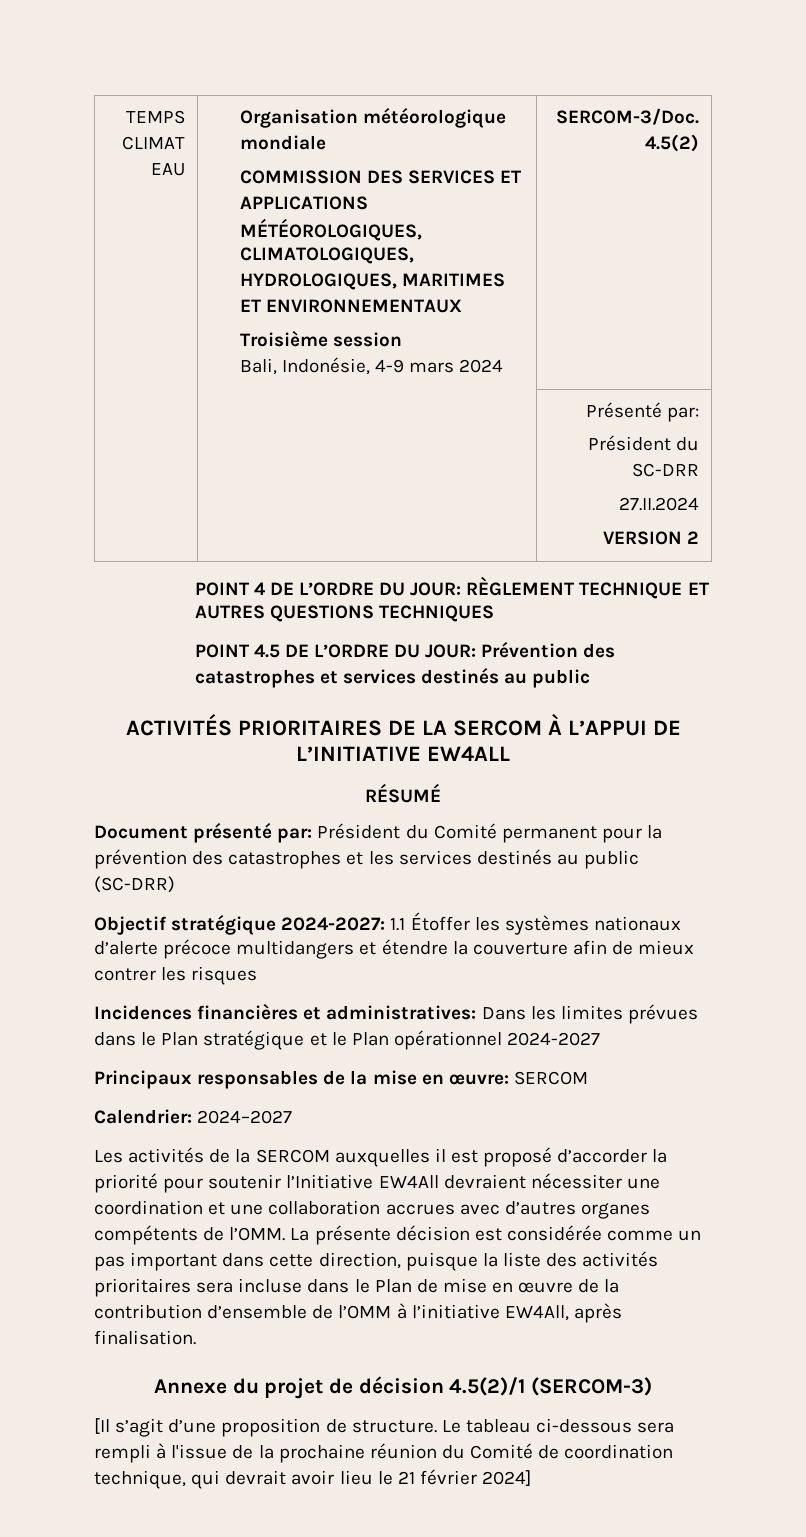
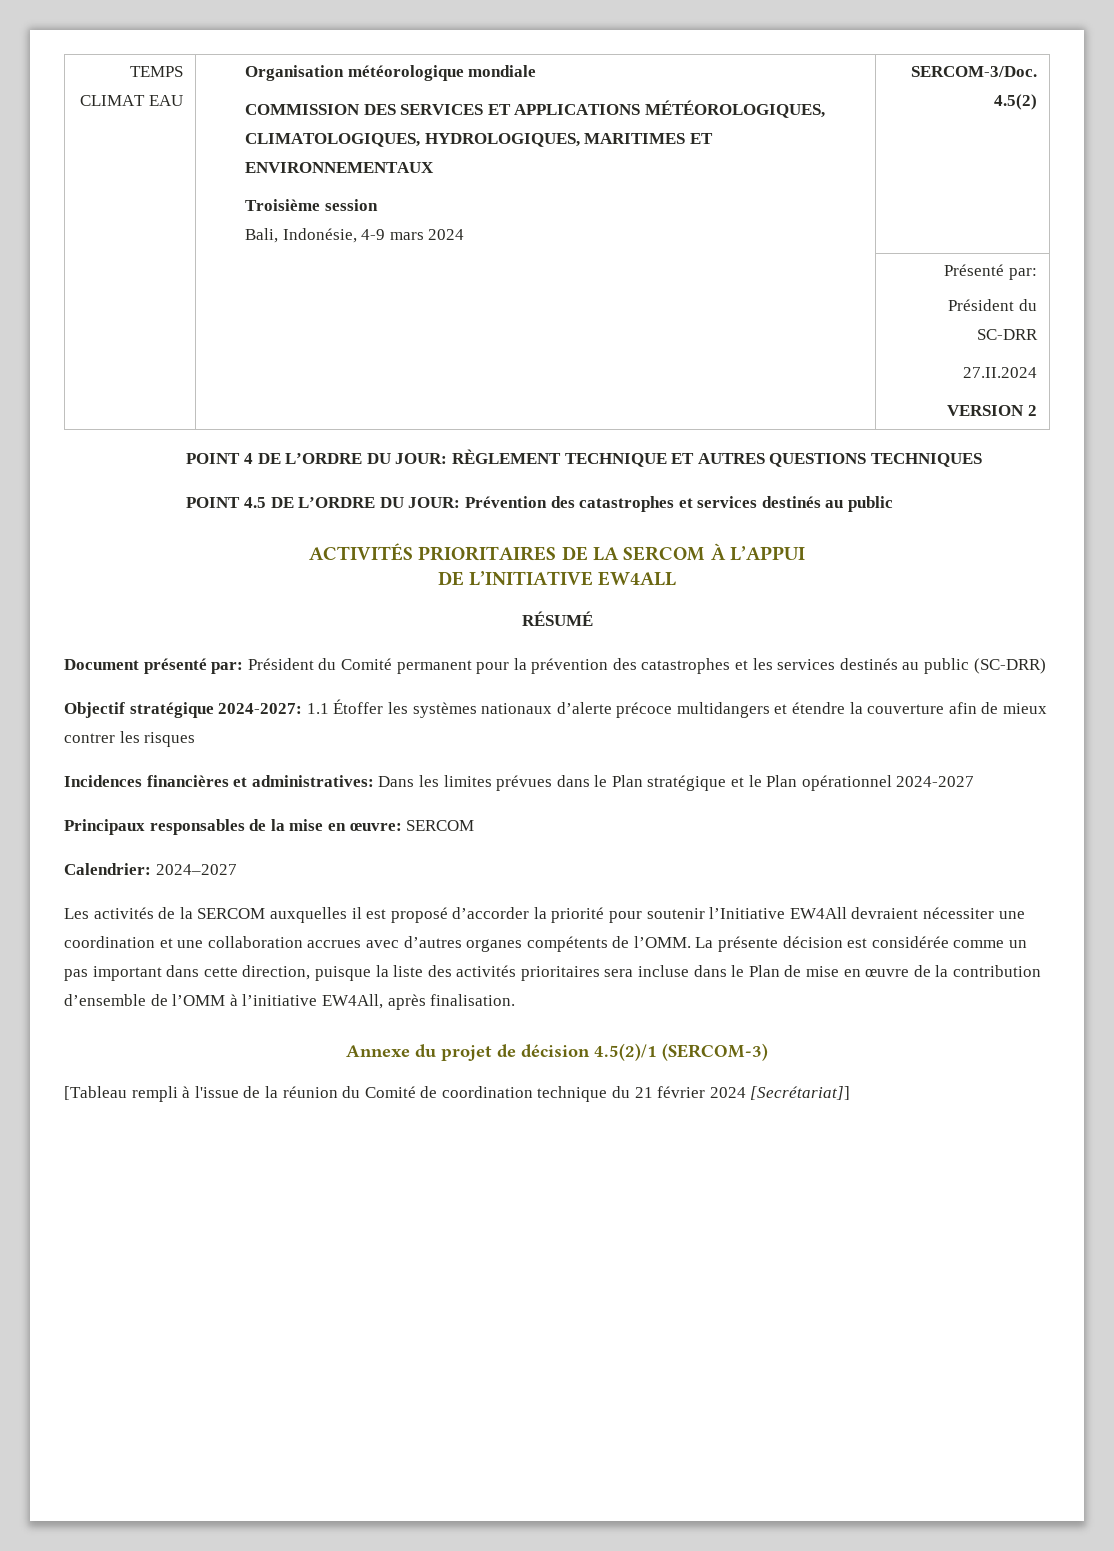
- ACTIVITÉS PRIORITAIRES DE LA SERCOM À L’APPUI DE L’INITIATIVE EW4ALL
+ ACTIVITÉS PRIORITAIRES DE LA SERCOM À L’APPUI
+ DE L’INITIATIVE EW4ALL
- [Il s’agit d’une proposition de structure. Le tableau ci-dessous sera rempli à l'issue de la prochaine réunion du Comité de coordination technique, qui devrait avoir lieu le 21 février 2024]
+ [Tableau rempli à l'issue de la réunion du Comité de coordination technique du 21 février 2024 [Secrétariat]]

